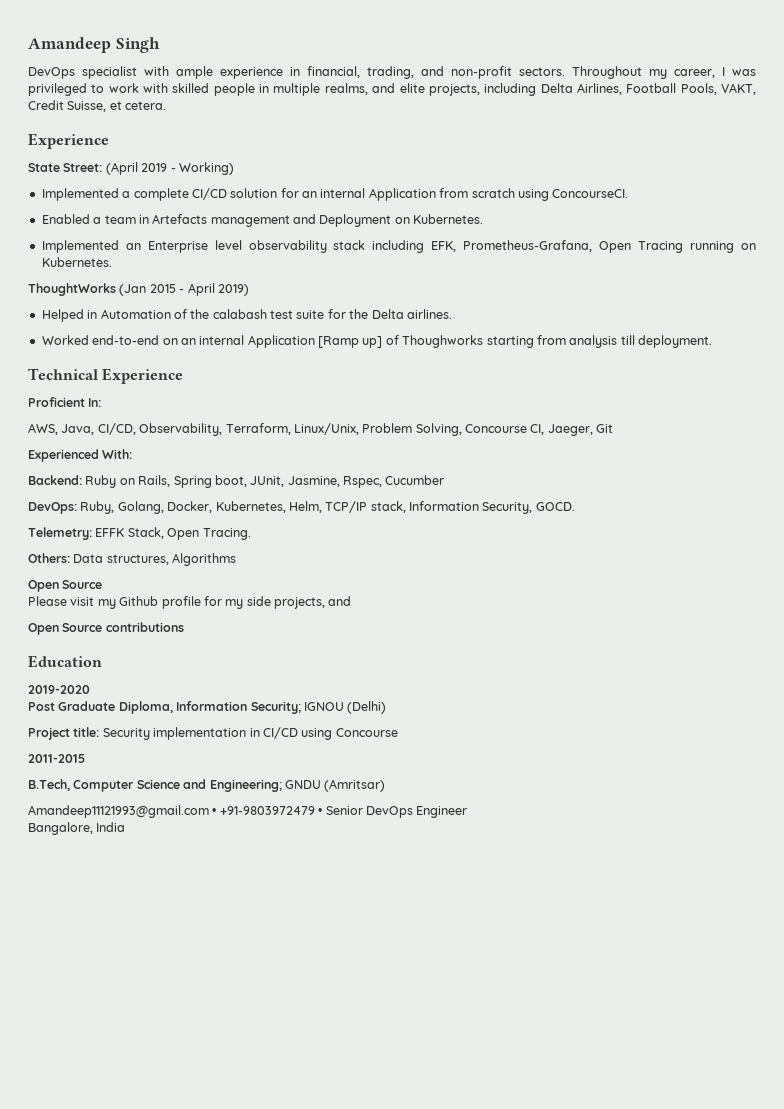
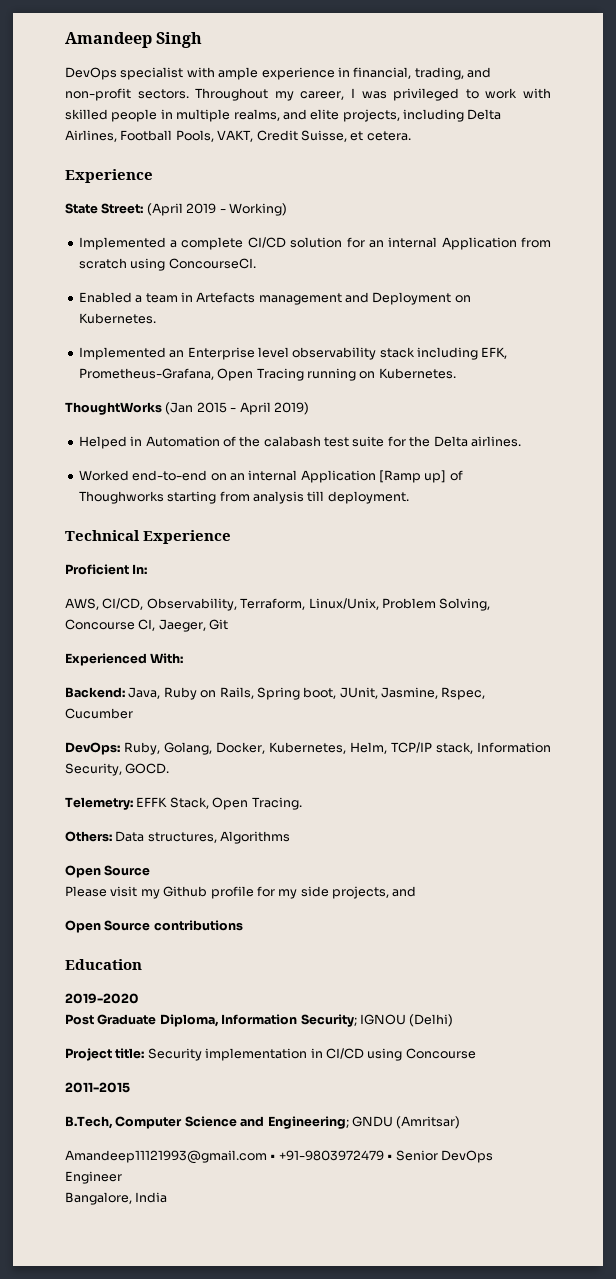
- AWS, Java, CI/CD, Observability, Terraform, Linux/Unix, Problem Solving, Concourse CI, Jaeger, Git
+ AWS, CI/CD, Observability, Terraform, Linux/Unix, Problem Solving, Concourse CI, Jaeger, Git
- Backend: Ruby on Rails, Spring boot, JUnit, Jasmine, Rspec, Cucumber
+ Backend: Java, Ruby on Rails, Spring boot, JUnit, Jasmine, Rspec, Cucumber

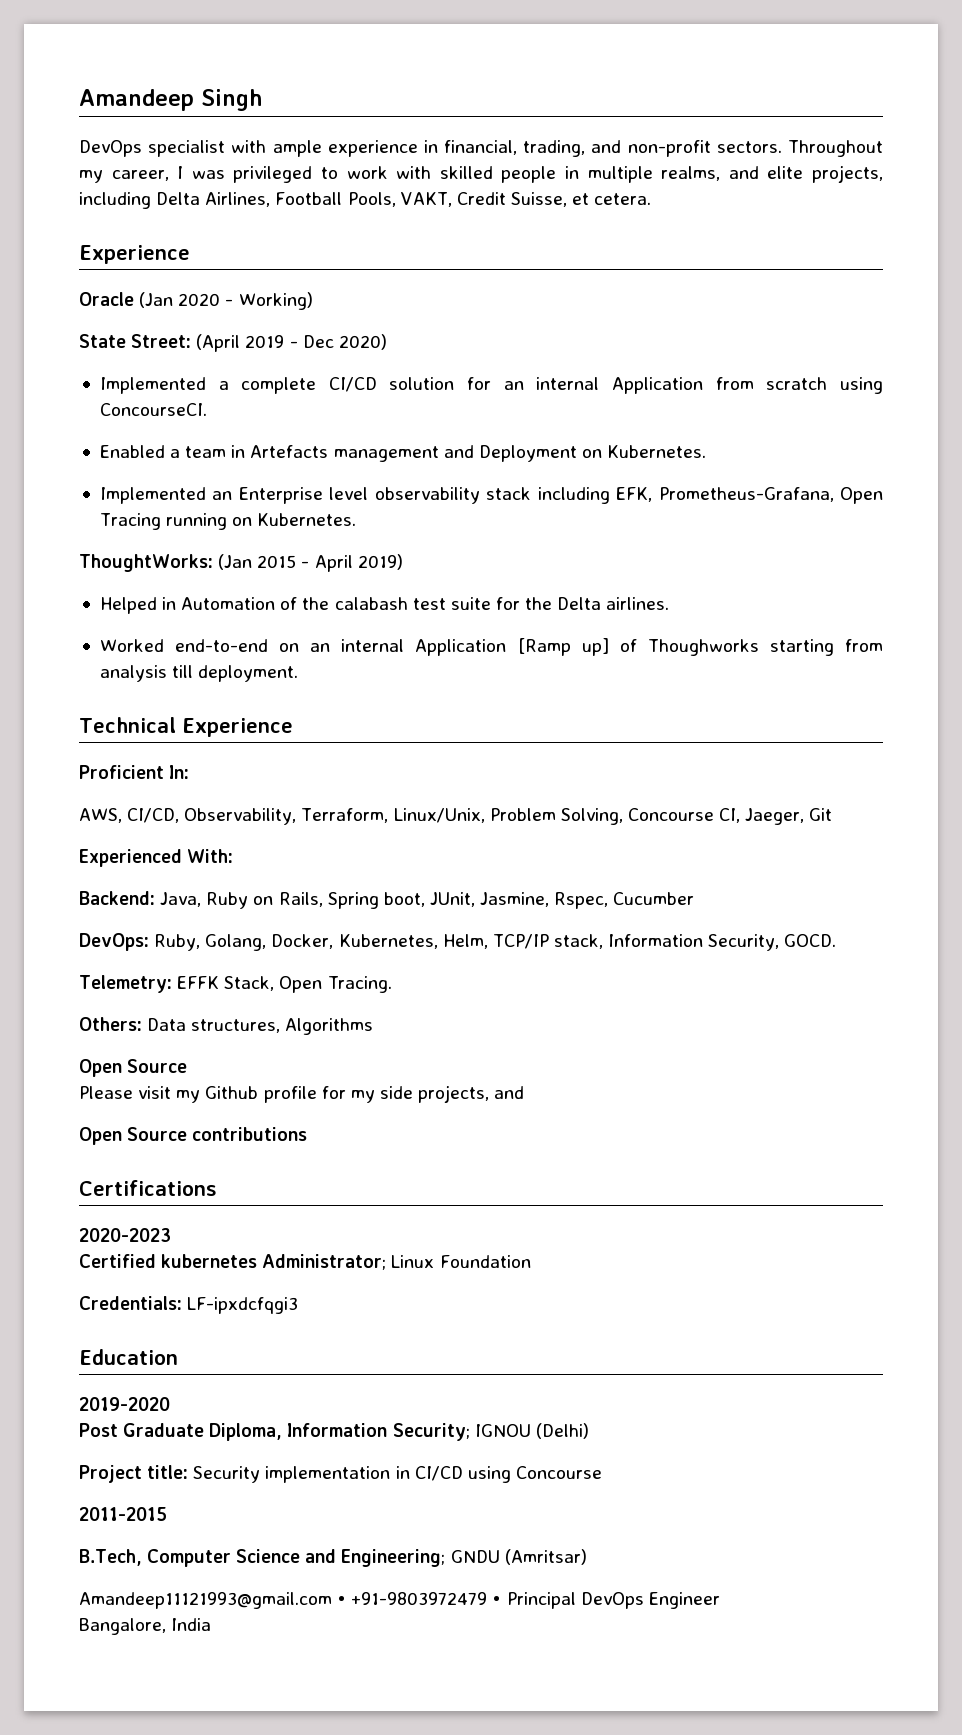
+ Oracle (Jan 2020 - Working)
- State Street: (April 2019 - Working)
+ State Street: (April 2019 - Dec 2020)
- ThoughtWorks (Jan 2015 - April 2019)
+ ThoughtWorks: (Jan 2015 - April 2019)
+ Certifications
+ 2020-2023
+ Certified kubernetes Administrator; Linux Foundation
+ Credentials: LF-ipxdcfqgi3
- Amandeep11121993@gmail.com • +91-9803972479 • Senior DevOps Engineer
+ Amandeep11121993@gmail.com • +91-9803972479 • Principal DevOps Engineer

